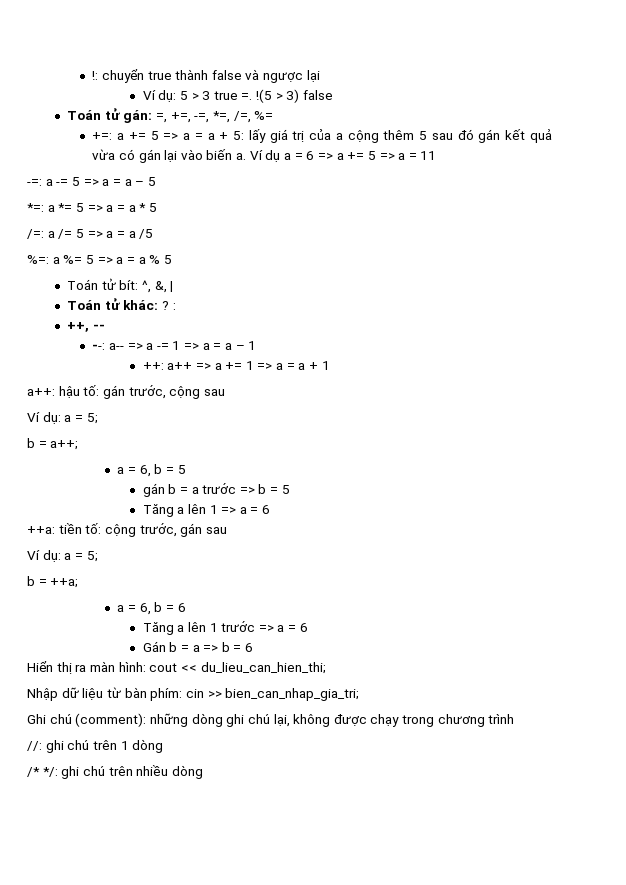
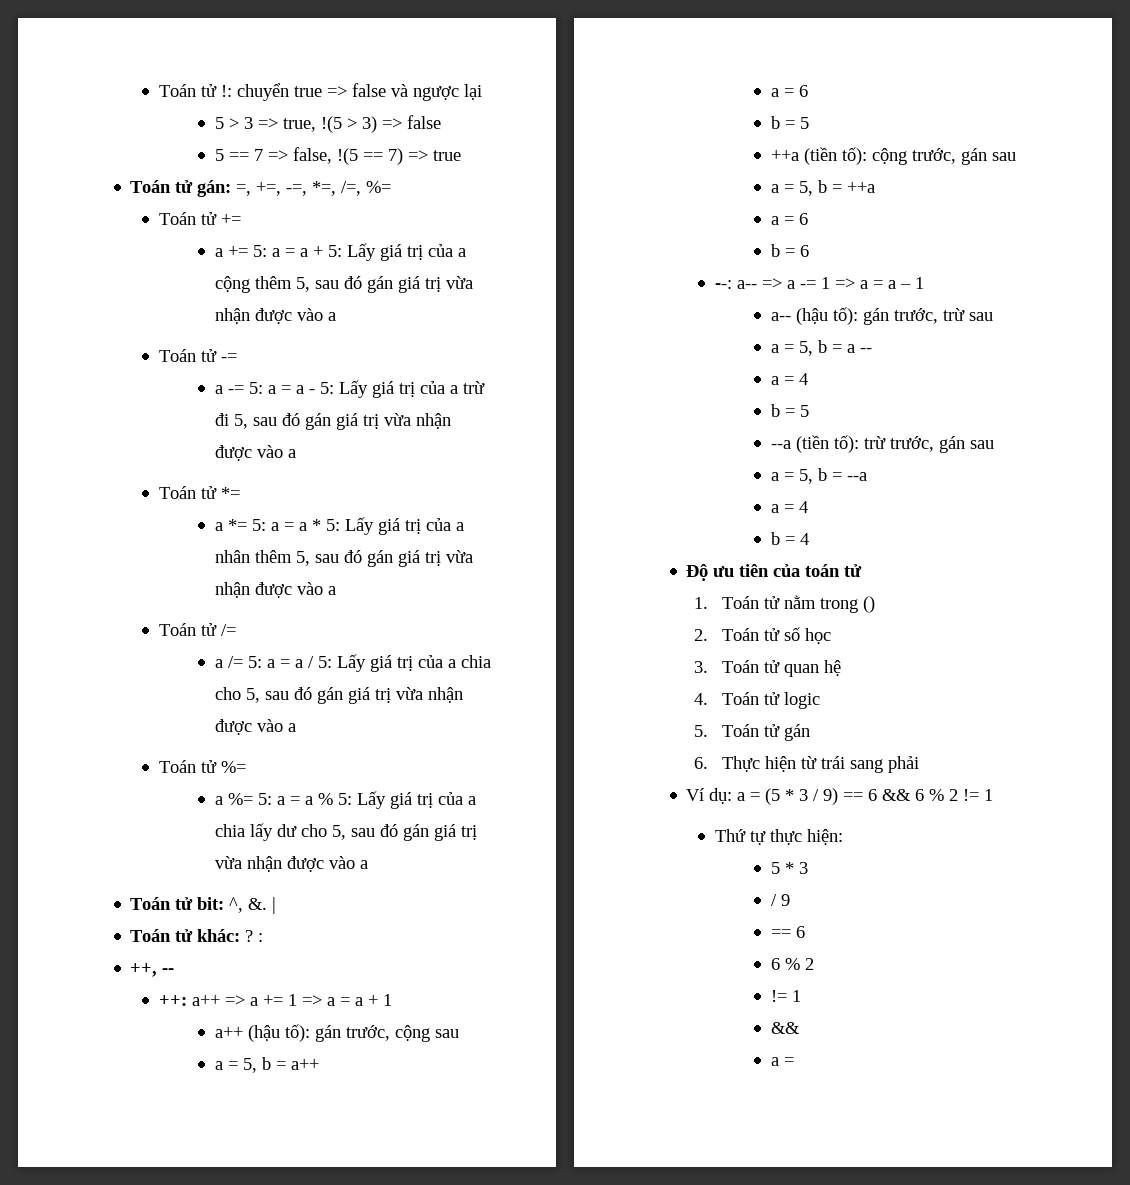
- !: chuyển true thành false và ngược lại
+ Toán tử !: chuyển true => false và ngược lại
- Ví dụ: 5 > 3 true =. !(5 > 3) false
+ 5 > 3 => true, !(5 > 3) => false
+ 5 == 7 => false, !(5 == 7) => true
- +=: a += 5 => a = a + 5: lấy giá trị của a cộng thêm 5 sau đó gán kết quả vừa có gán lại vào biến a. Ví dụ a = 6 => a += 5 => a = 11
- -=: a -= 5 => a = a – 5
- *=: a *= 5 => a = a * 5
- /=: a /= 5 => a = a /5
- %=: a %= 5 => a = a % 5
- Toán tử bít: ^, &, |
+ Toán tử +=
+ a += 5: a = a + 5: Lấy giá trị của a cộng thêm 5, sau đó gán giá trị vừa nhận được vào a
+ Toán tử -=
+ a -= 5: a = a - 5: Lấy giá trị của a trừ đi 5, sau đó gán giá trị vừa nhận được vào a
+ Toán tử *=
+ a *= 5: a = a * 5: Lấy giá trị của a nhân thêm 5, sau đó gán giá trị vừa nhận được vào a
+ Toán tử /=
+ a /= 5: a = a / 5: Lấy giá trị của a chia cho 5, sau đó gán giá trị vừa nhận được vào a
+ Toán tử %=
+ a %= 5: a = a % 5: Lấy giá trị của a chia lấy dư cho 5, sau đó gán giá trị vừa nhận được vào a
+ Toán tử bit: ^, &. |
+ ++: a++ => a += 1 => a = a + 1
+ a++ (hậu tố): gán trước, cộng sau
+ a = 5, b = a++
+ a = 6
+ b = 5
+ ++a (tiền tố): cộng trước, gán sau
+ a = 5, b = ++a
+ a = 6
+ b = 6
- ++: a++ => a += 1 => a = a + 1
- a++: hậu tố: gán trước, cộng sau
- Ví dụ: a = 5;
- b = a++;
- a = 6, b = 5
- gán b = a trước => b = 5
- Tăng a lên 1 => a = 6
- ++a: tiền tố: cộng trước, gán sau
- Ví dụ: a = 5;
- b = ++a;
- a = 6, b = 6
- Tăng a lên 1 trước => a = 6
- Gán b = a => b = 6
- Hiển thị ra màn hình: cout << du_lieu_can_hien_thi;
- Nhập dữ liệu từ bàn phím: cin >> bien_can_nhap_gia_tri;
- Ghi chú (comment): những dòng ghi chú lại, không được chạy trong chương trình
- //: ghi chú trên 1 dòng
- /* */: ghi chú trên nhiều dòng
+ a-- (hậu tố): gán trước, trừ sau
+ a = 5, b = a --
+ a = 4
+ b = 5
+ --a (tiền tố): trừ trước, gán sau
+ a = 5, b = --a
+ a = 4
+ b = 4
+ Độ ưu tiên của toán tử
+ 1. Toán tử nằm trong ()
+ 2. Toán tử số học
+ 3. Toán tử quan hệ
+ 4. Toán tử logic
+ 5. Toán tử gán
+ 6. Thực hiện từ trái sang phải
+ Ví dụ: a = (5 * 3 / 9) == 6 && 6 % 2 != 1
+ Thứ tự thực hiện:
+ 5 * 3
+ / 9
+ == 6
+ 6 % 2
+ != 1
+ &&
+ a =

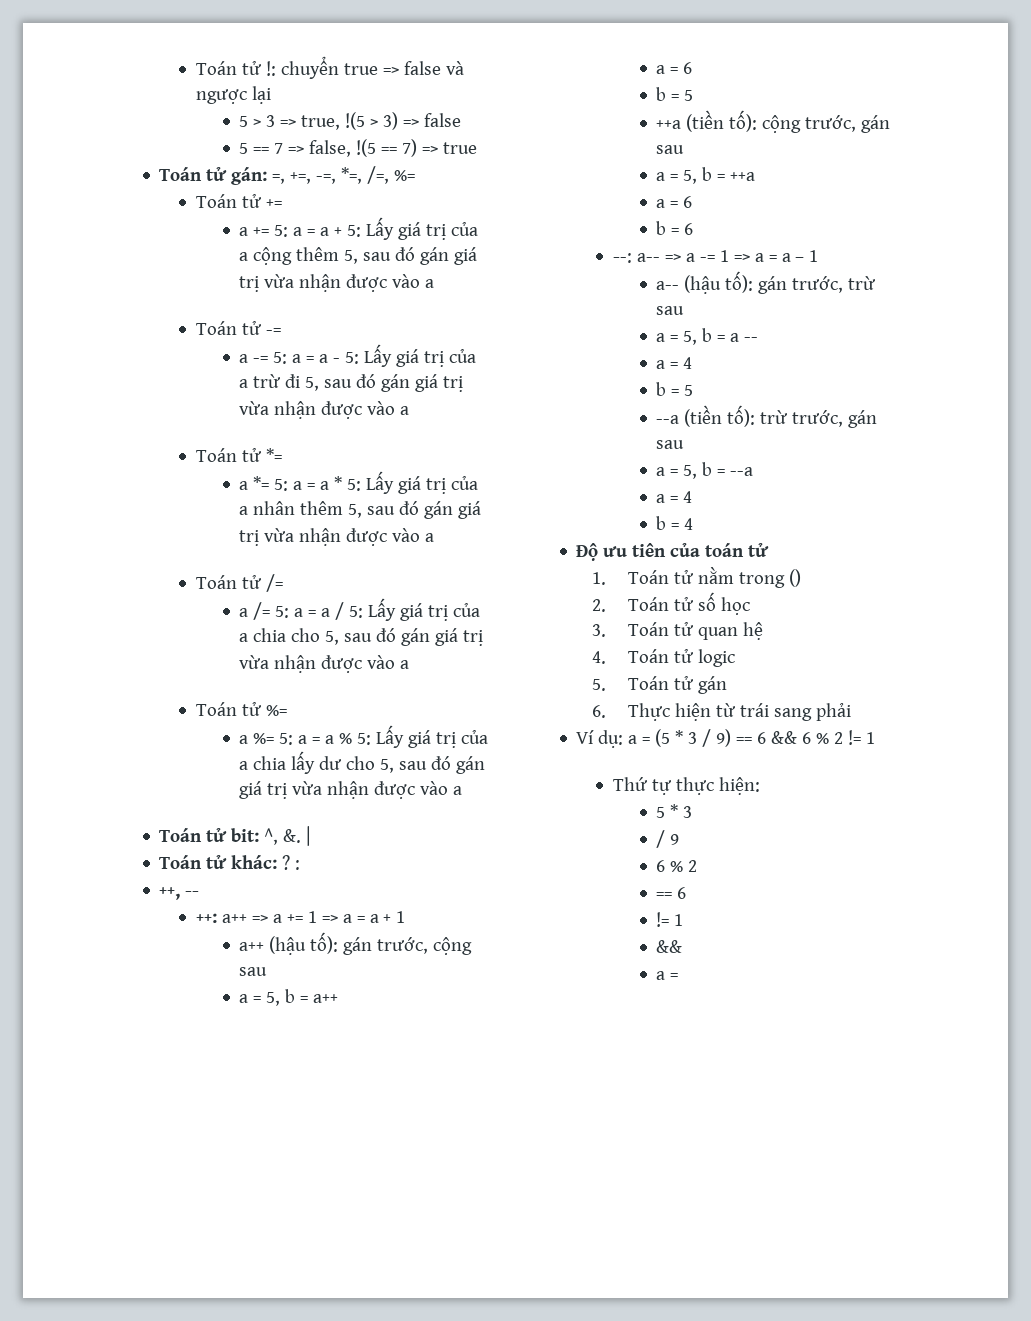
  / 9
+ 6 % 2
  == 6
- 6 % 2

